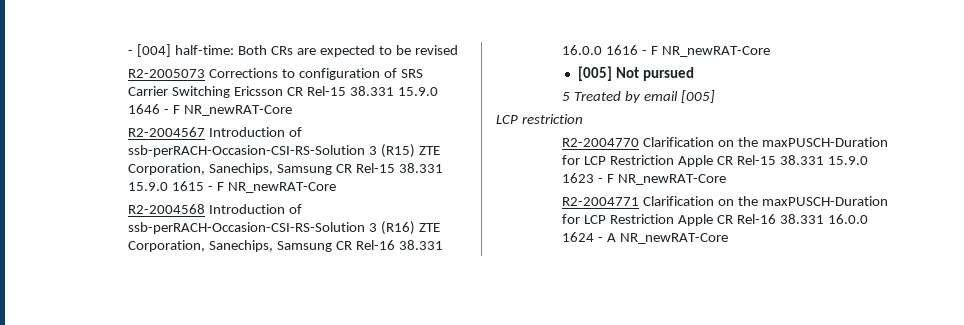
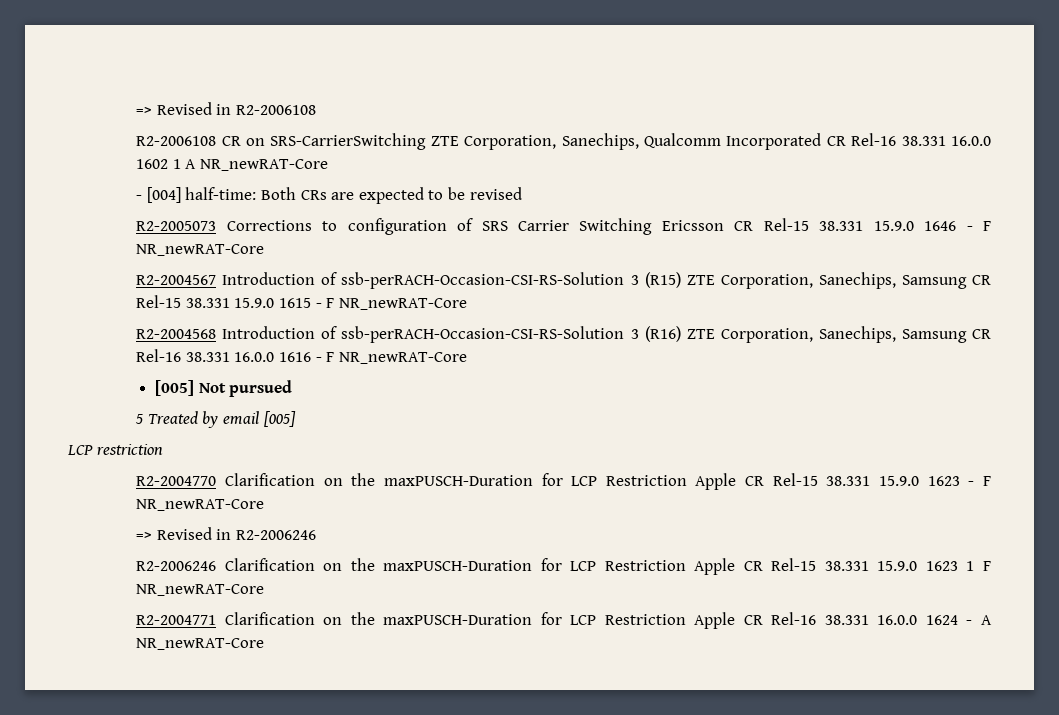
+ => Revised in R2-2006108
+ R2-2006108 CR on SRS-CarrierSwitching ZTE Corporation, Sanechips, Qualcomm Incorporated CR Rel-16 38.331 16.0.0 1602 1 A NR_newRAT-Core
+ => Revised in R2-2006246
+ R2-2006246 Clarification on the maxPUSCH-Duration for LCP Restriction Apple CR Rel-15 38.331 15.9.0 1623 1 F NR_newRAT-Core

